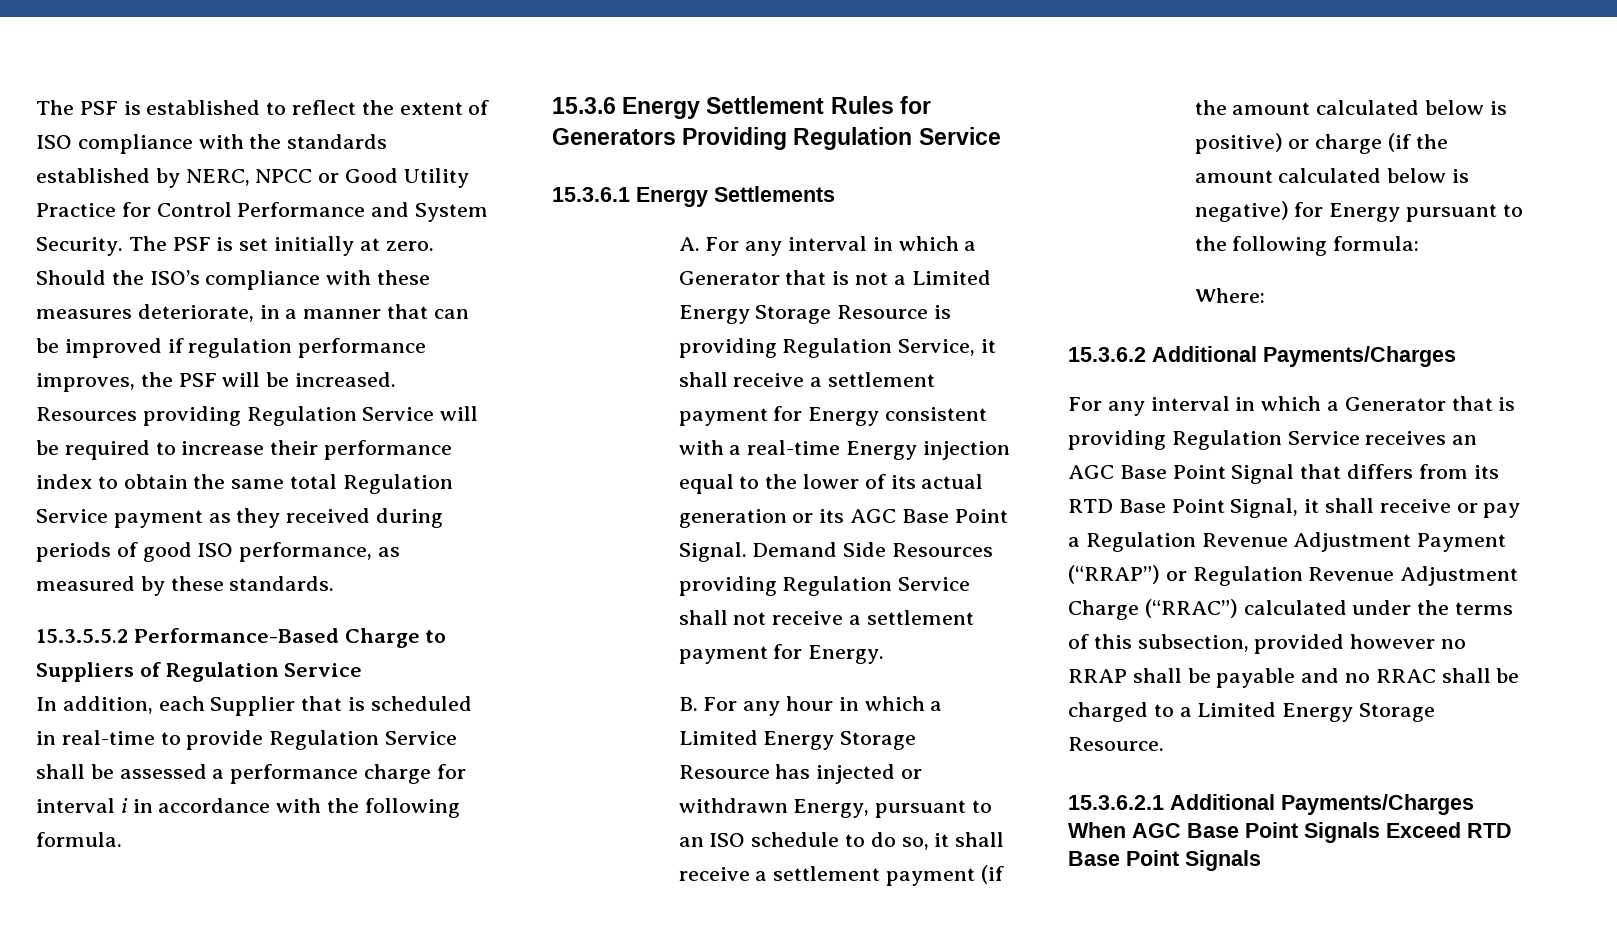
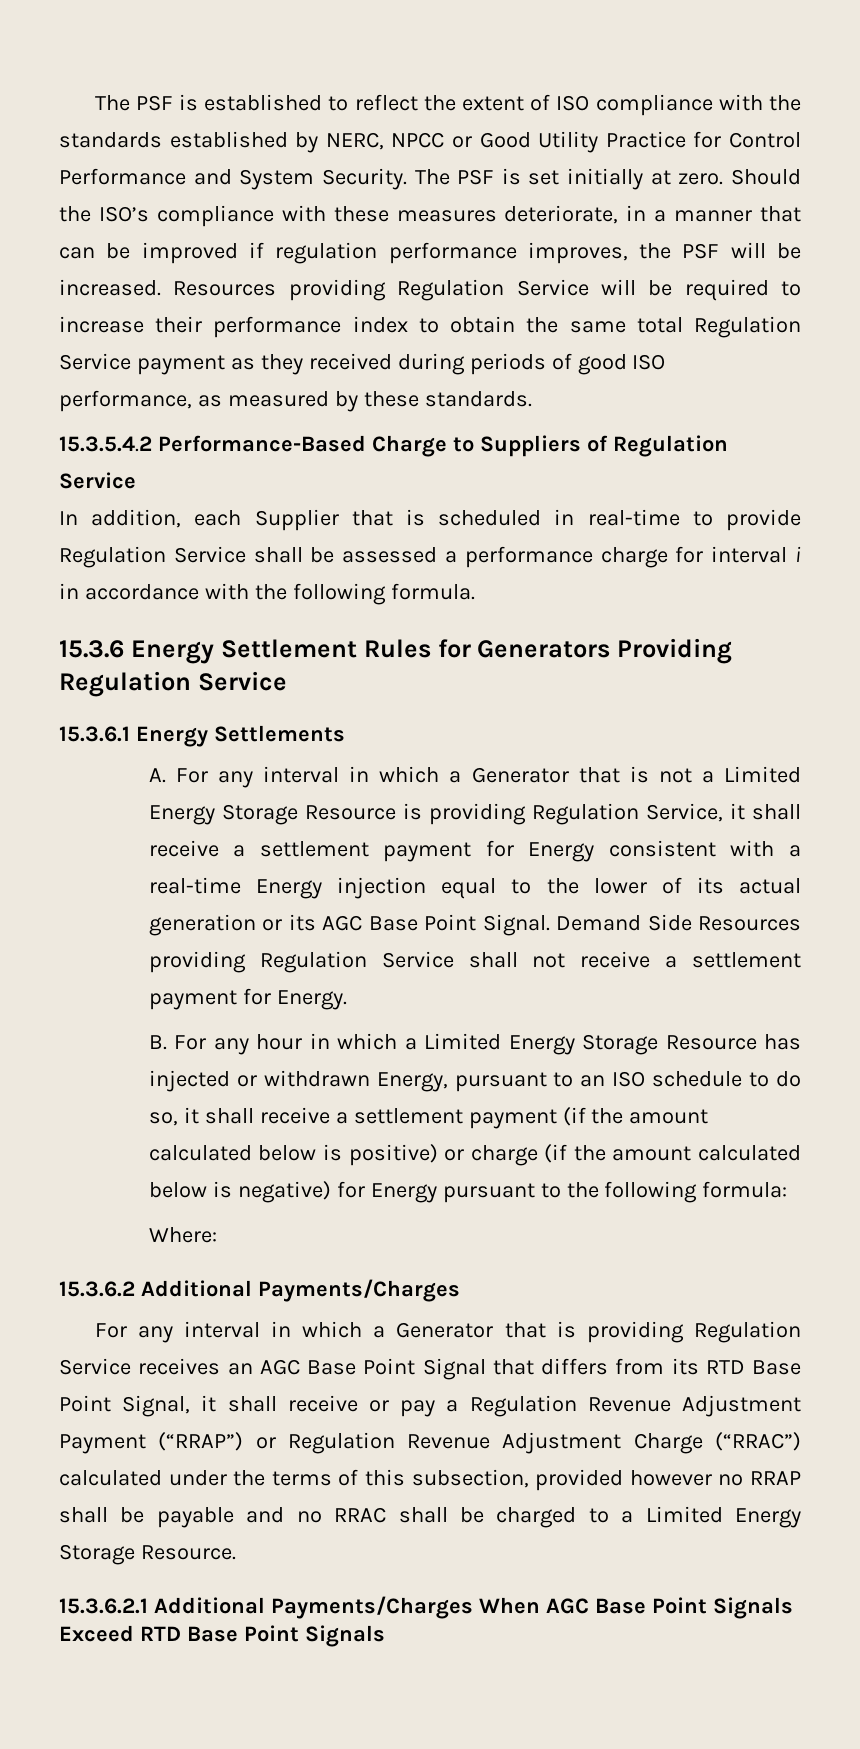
- 15.3.5.5.2 Performance-Based Charge to Suppliers of Regulation Service
+ 15.3.5.4.2 Performance-Based Charge to Suppliers of Regulation Service

